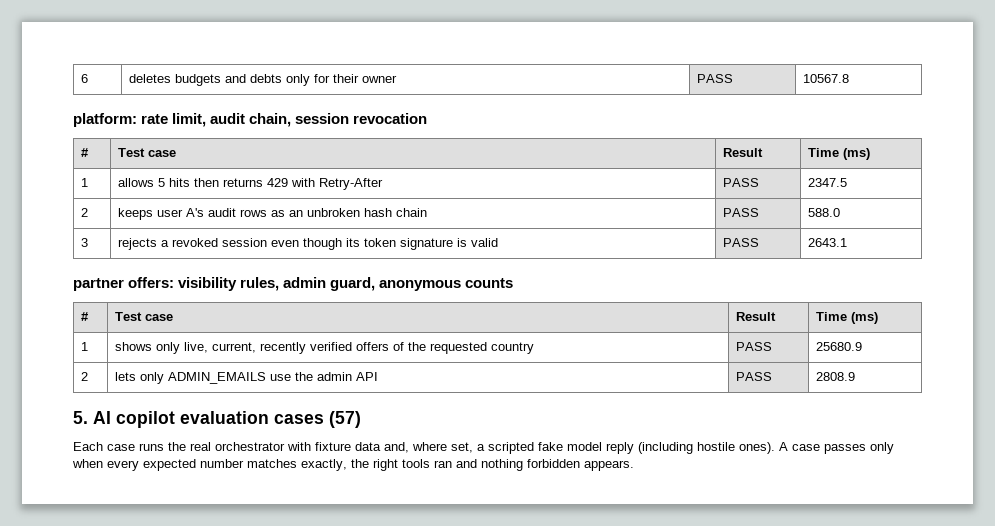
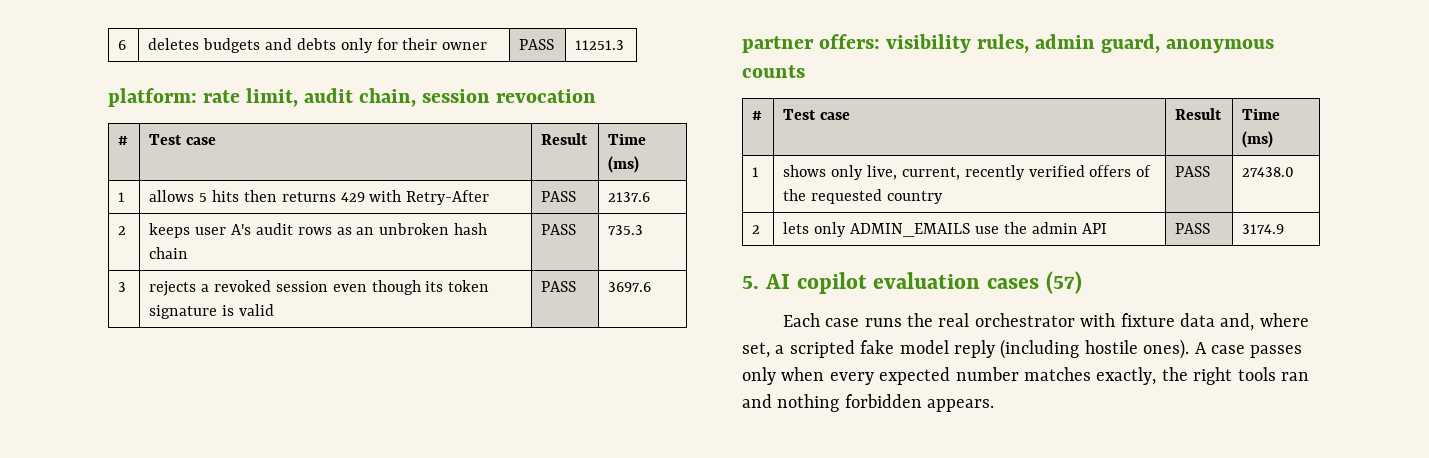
- 6 | deletes budgets and debts only for their owner | PASS | 10567.8
+ 6 | deletes budgets and debts only for their owner | PASS | 11251.3
- 1 | allows 5 hits then returns 429 with Retry-After | PASS | 2347.5
+ 1 | allows 5 hits then returns 429 with Retry-After | PASS | 2137.6
- 2 | keeps user A's audit rows as an unbroken hash chain | PASS | 588.0
+ 2 | keeps user A's audit rows as an unbroken hash chain | PASS | 735.3
- 3 | rejects a revoked session even though its token signature is valid | PASS | 2643.1
+ 3 | rejects a revoked session even though its token signature is valid | PASS | 3697.6
- 1 | shows only live, current, recently verified offers of the requested country | PASS | 25680.9
+ 1 | shows only live, current, recently verified offers of the requested country | PASS | 27438.0
- 2 | lets only ADMIN_EMAILS use the admin API | PASS | 2808.9
+ 2 | lets only ADMIN_EMAILS use the admin API | PASS | 3174.9

